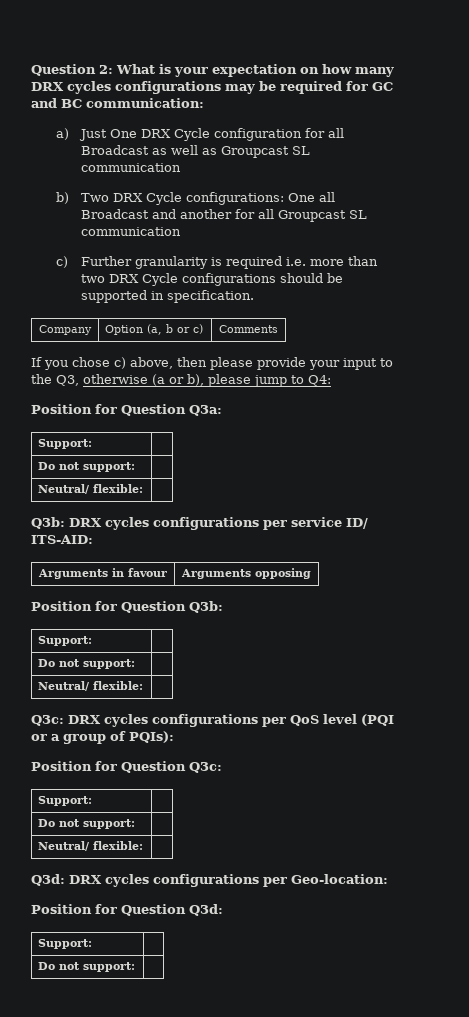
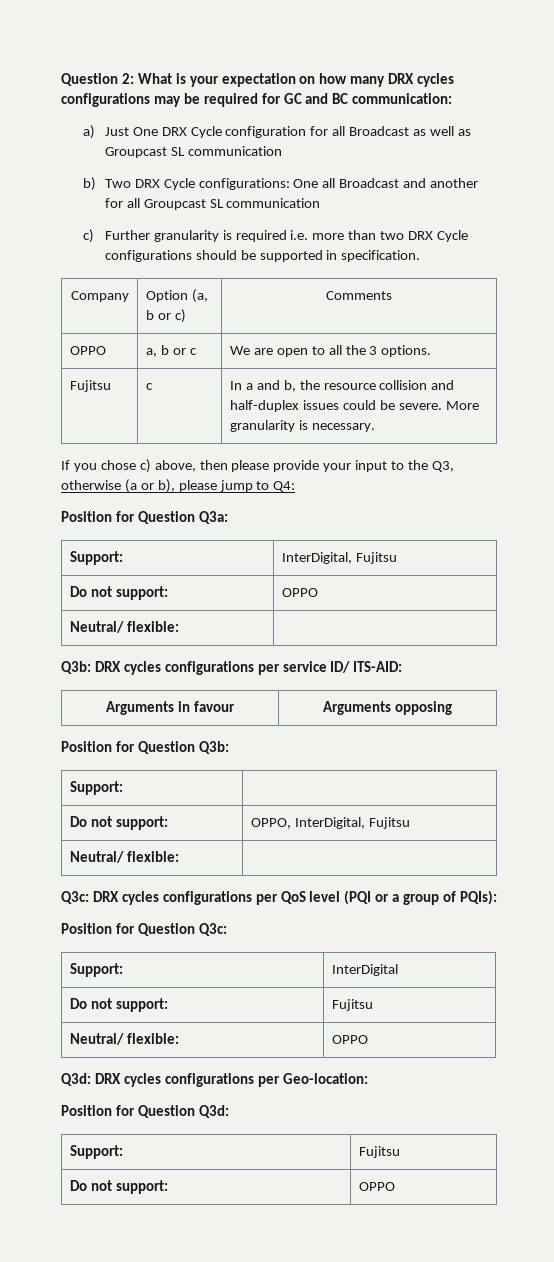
+ OPPO | a, b or c | We are open to all the 3 options.
+ Fujitsu | c | In a and b, the resource collision and half-duplex issues could be severe. More granularity is necessary.
  Position for Question Q3a:
- Support: |
- Do not support: |
+ Support: | InterDigital, Fujitsu
+ Do not support: | OPPO
  Position for Question Q3b:
  Support: |
- Do not support: |
+ Do not support: | OPPO, InterDigital, Fujitsu
  Position for Question Q3c:
- Support: |
- Do not support: |
- Neutral/ flexible: |
+ Support: | InterDigital
+ Do not support: | Fujitsu
+ Neutral/ flexible: | OPPO
  Position for Question Q3d:
- Support: |
- Do not support: |
+ Support: | Fujitsu
+ Do not support: | OPPO

